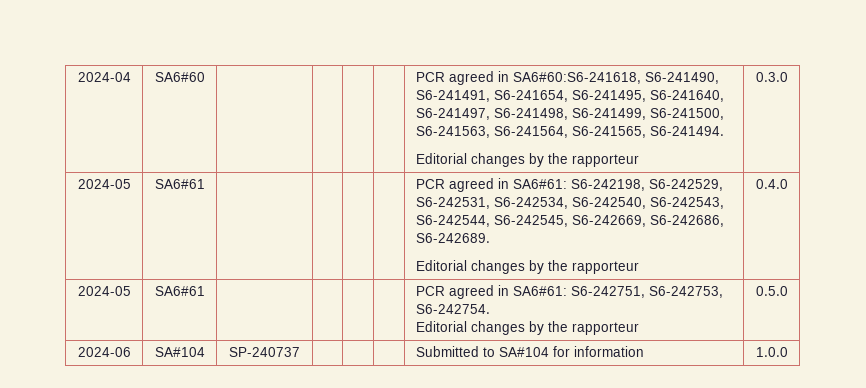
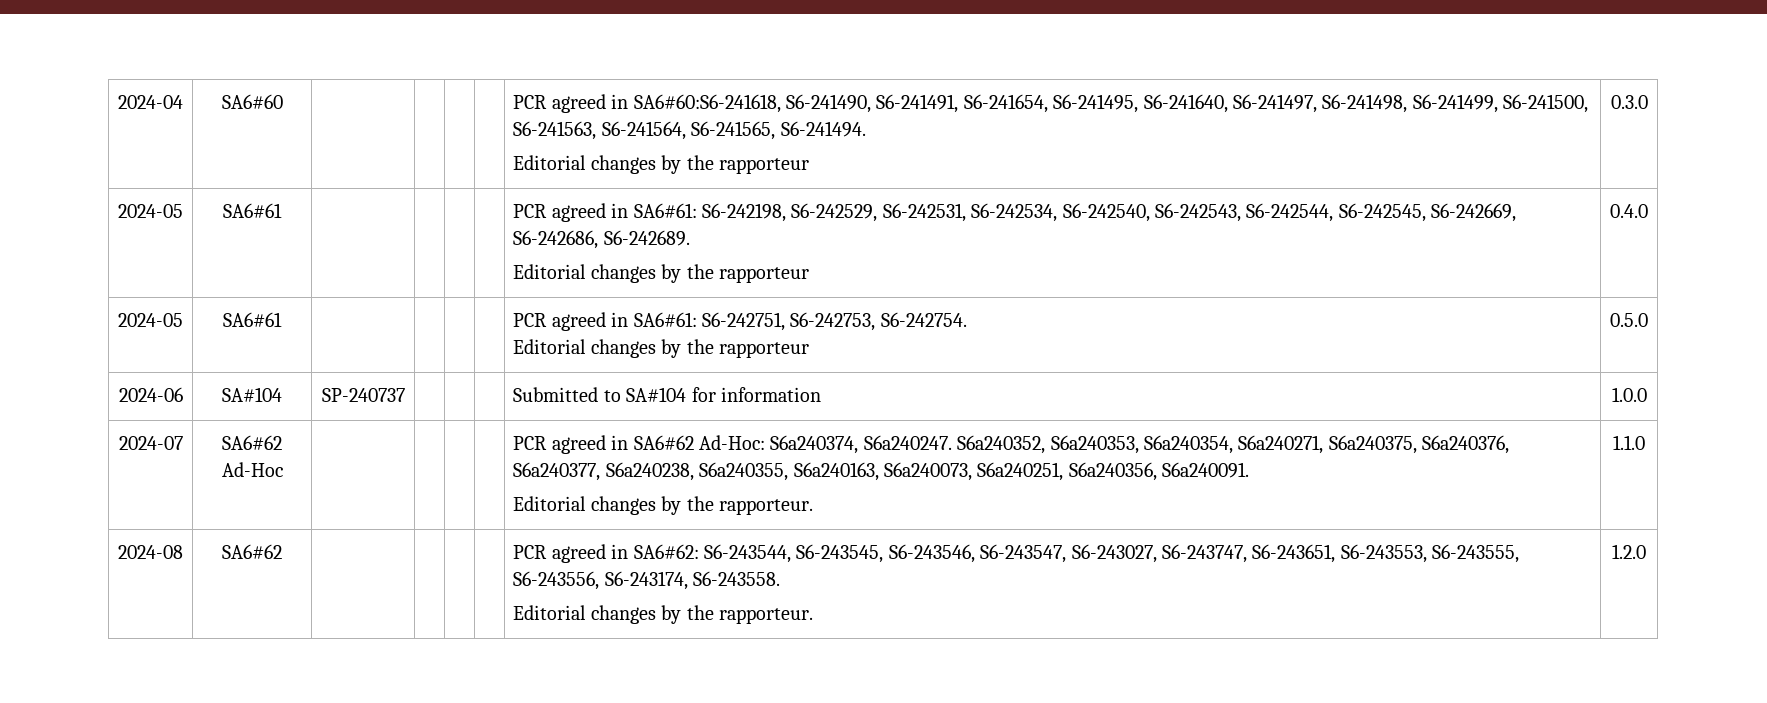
+ 2024-07 | SA6#62 Ad-Hoc | | | | | PCR agreed in SA6#62 Ad-Hoc: S6a240374, S6a240247. S6a240352, S6a240353, S6a240354, S6a240271, S6a240375, S6a240376, S6a240377, S6a240238, S6a240355, S6a240163, S6a240073, S6a240251, S6a240356, S6a240091.
+ Editorial changes by the rapporteur. | 1.1.0
+ 2024-08 | SA6#62 | | | | | PCR agreed in SA6#62: S6-243544, S6-243545, S6-243546, S6-243547, S6-243027, S6-243747, S6-243651, S6-243553, S6-243555, S6-243556, S6-243174, S6-243558.
+ Editorial changes by the rapporteur. | 1.2.0

